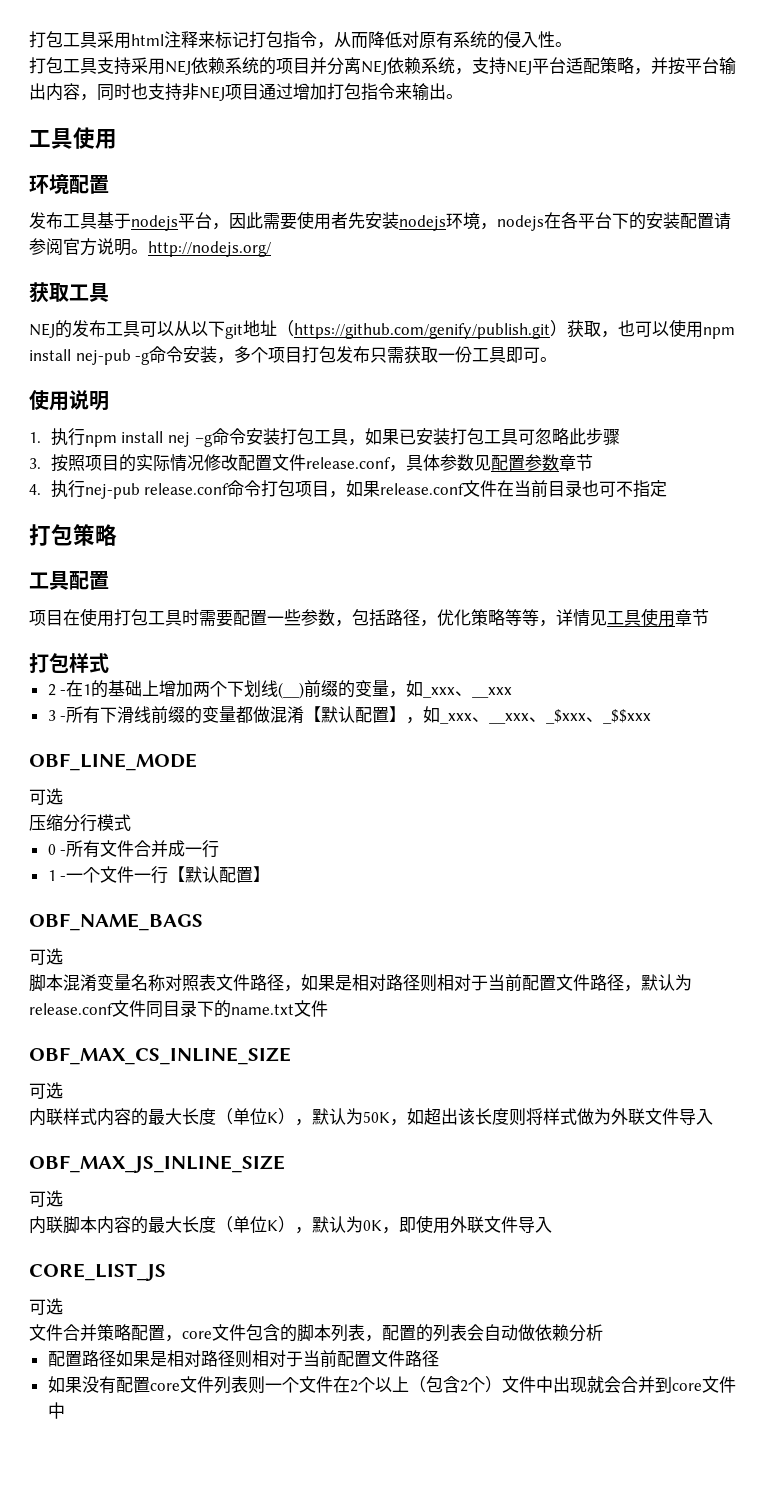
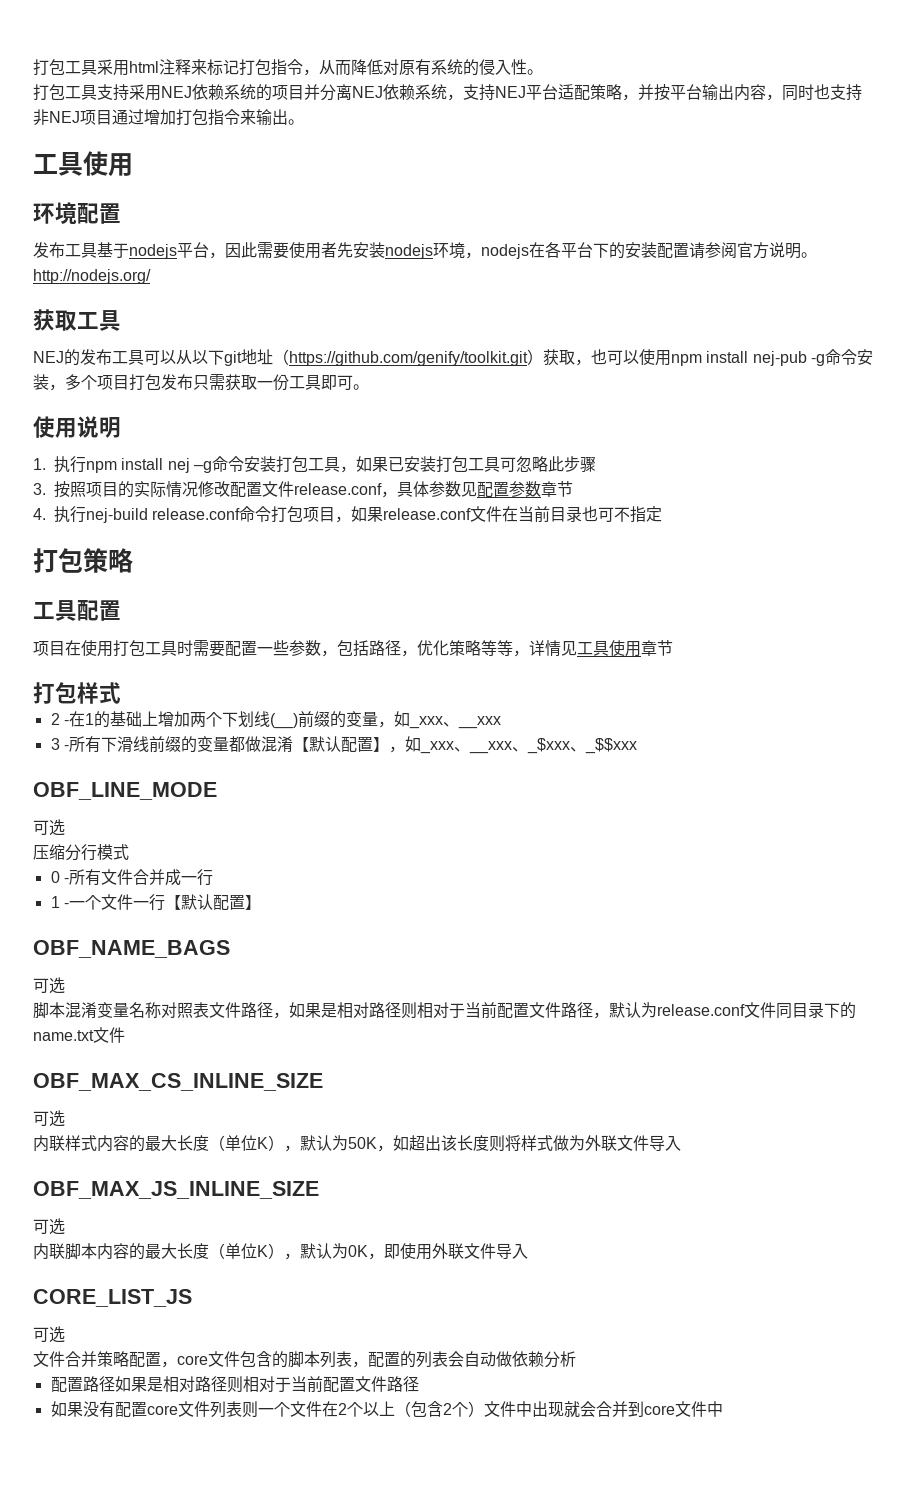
- NEJ的发布工具可以从以下git地址（https://github.com/genify/publish.git）获取，也可以使用npm install nej-pub -g命令安装，多个项目打包发布只需获取一份工具即可。
+ NEJ的发布工具可以从以下git地址（https://github.com/genify/toolkit.git）获取，也可以使用npm install nej-pub -g命令安装，多个项目打包发布只需获取一份工具即可。
- 4.执行nej-pub release.conf命令打包项目，如果release.conf文件在当前目录也可不指定
+ 4.执行nej-build release.conf命令打包项目，如果release.conf文件在当前目录也可不指定

